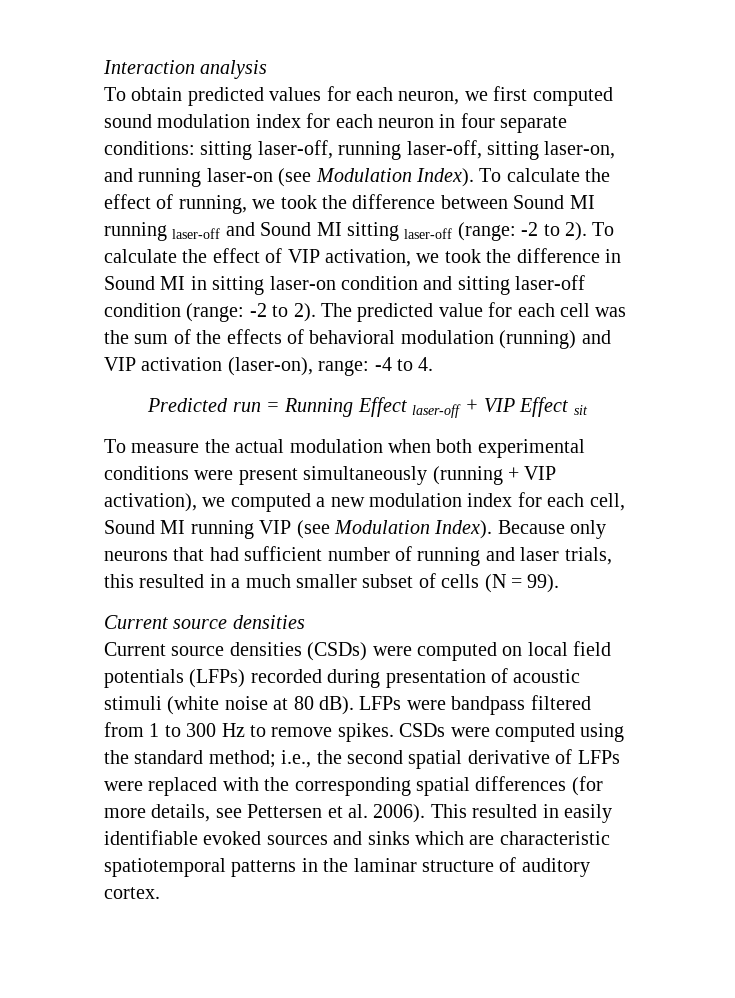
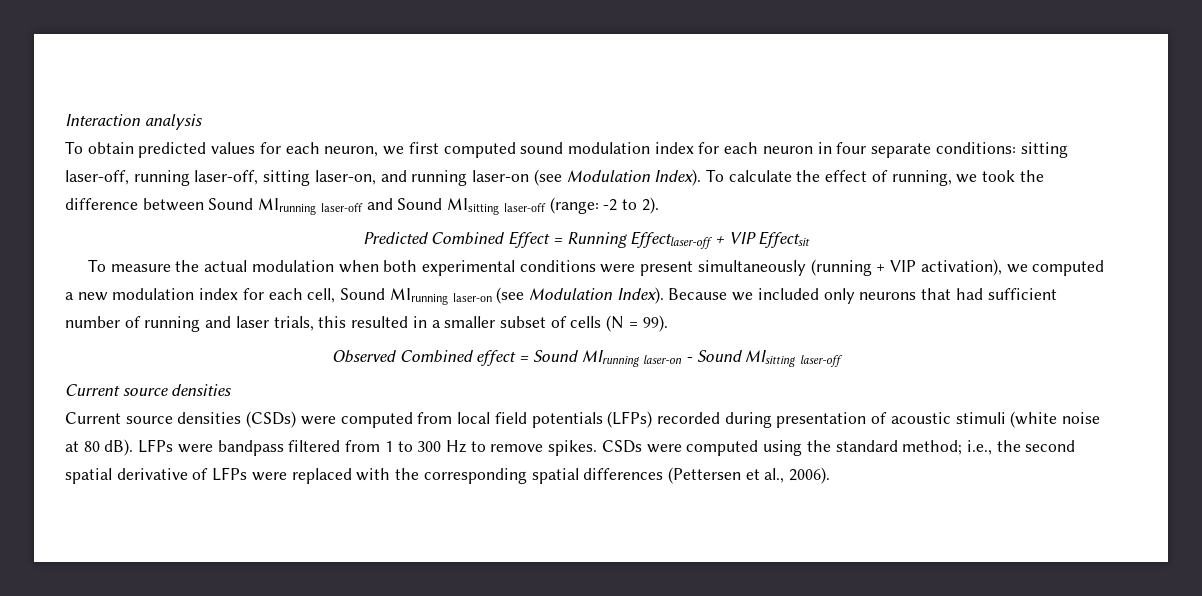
- To calculate the effect of running, we took the difference between Sound MI running laser-off and Sound MI sitting laser-off (range: -2 to 2). To calculate the effect of VIP activation, we took the difference in Sound MI in sitting laser-on condition and sitting laser-off condition (range: -2 to 2). The predicted value for each cell was the sum of the effects of behavioral modulation (running) and VIP activation (laser-on), range: -4 to 4.
- Predicted run = Running Effect laser-off + VIP Effect sit
+ To calculate the effect of running, we took the difference between Sound MIrunning laser-off and Sound MIsitting laser-off (range: -2 to 2).
+ Predicted Combined Effect = Running Effectlaser-off + VIP Effectsit
- To measure the actual modulation when both experimental conditions were present simultaneously (running + VIP activation), we computed a new modulation index for each cell, Sound MI running VIP (see Modulation Index).
+ To measure the actual modulation when both experimental conditions were present simultaneously (running + VIP activation), we computed a new modulation index for each cell, Sound MIrunning laser-on (see Modulation Index).
- Because only neurons that had sufficient number of running and laser trials, this resulted in a much smaller subset of cells (N = 99).
+ Because we included only neurons that had sufficient number of running and laser trials, this resulted in a smaller subset of cells (N = 99).
+ Observed Combined effect = Sound MIrunning laser-on - Sound MIsitting laser-off
- Current source densities (CSDs) were computed on local field potentials (LFPs) recorded during presentation of acoustic stimuli (white noise at 80 dB).
+ Current source densities (CSDs) were computed from local field potentials (LFPs) recorded during presentation of acoustic stimuli (white noise at 80 dB).
- CSDs were computed using the standard method; i.e., the second spatial derivative of LFPs were replaced with the corresponding spatial differences (for more details, see Pettersen et al. 2006). This resulted in easily identifiable evoked sources and sinks which are characteristic spatiotemporal patterns in the laminar structure of auditory cortex.
+ CSDs were computed using the standard method; i.e., the second spatial derivative of LFPs were replaced with the corresponding spatial differences (Pettersen et al., 2006).

